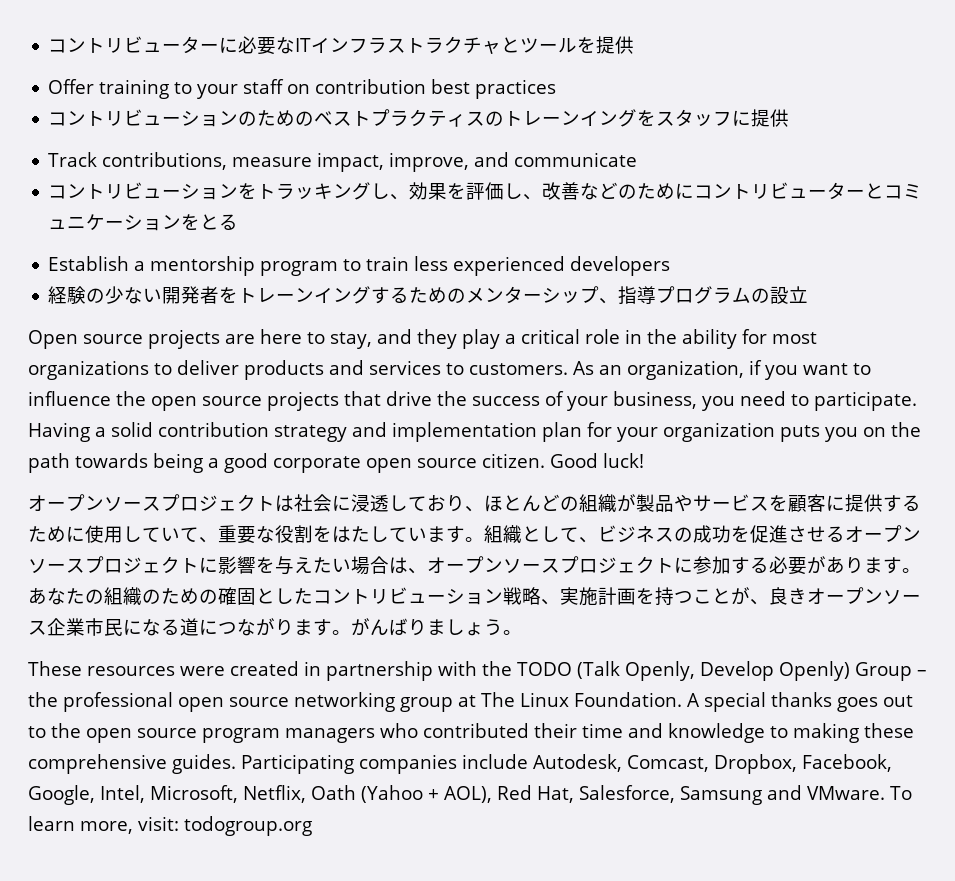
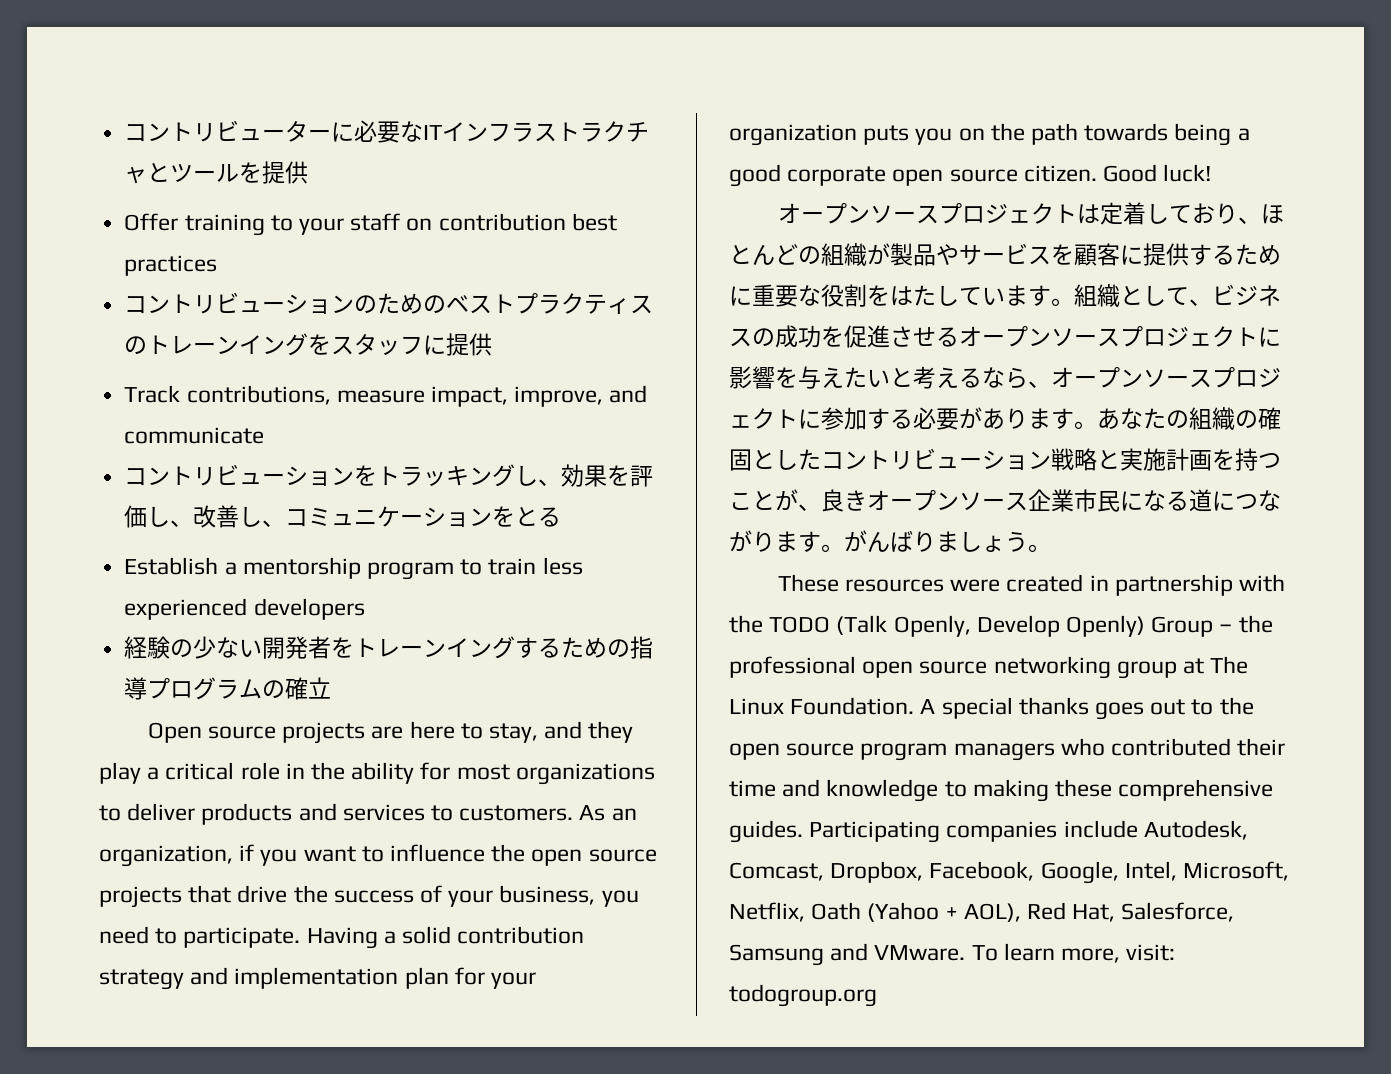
- コントリビューションをトラッキングし、効果を評価し、改善などのためにコントリビューターとコミュニケーションをとる
+ コントリビューションをトラッキングし、効果を評価し、改善し、コミュニケーションをとる
- 経験の少ない開発者をトレーンイングするためのメンターシップ、指導プログラムの設立
+ 経験の少ない開発者をトレーンイングするための指導プログラムの確立
- オープンソースプロジェクトは社会に浸透しており、ほとんどの組織が製品やサービスを顧客に提供するために使用していて、重要な役割をはたしています。
+ オープンソースプロジェクトは定着しており、ほとんどの組織が製品やサービスを顧客に提供するために重要な役割をはたしています。
- 組織として、ビジネスの成功を促進させるオープンソースプロジェクトに影響を与えたい場合は、オープンソースプロジェクトに参加する必要があります。
+ 組織として、ビジネスの成功を促進させるオープンソースプロジェクトに影響を与えたいと考えるなら、オープンソースプロジェクトに参加する必要があります。
- あなたの組織のための確固としたコントリビューション戦略、実施計画を持つことが、良きオープンソース企業市民になる道につながります。
+ あなたの組織の確固としたコントリビューション戦略と実施計画を持つことが、良きオープンソース企業市民になる道につながります。

